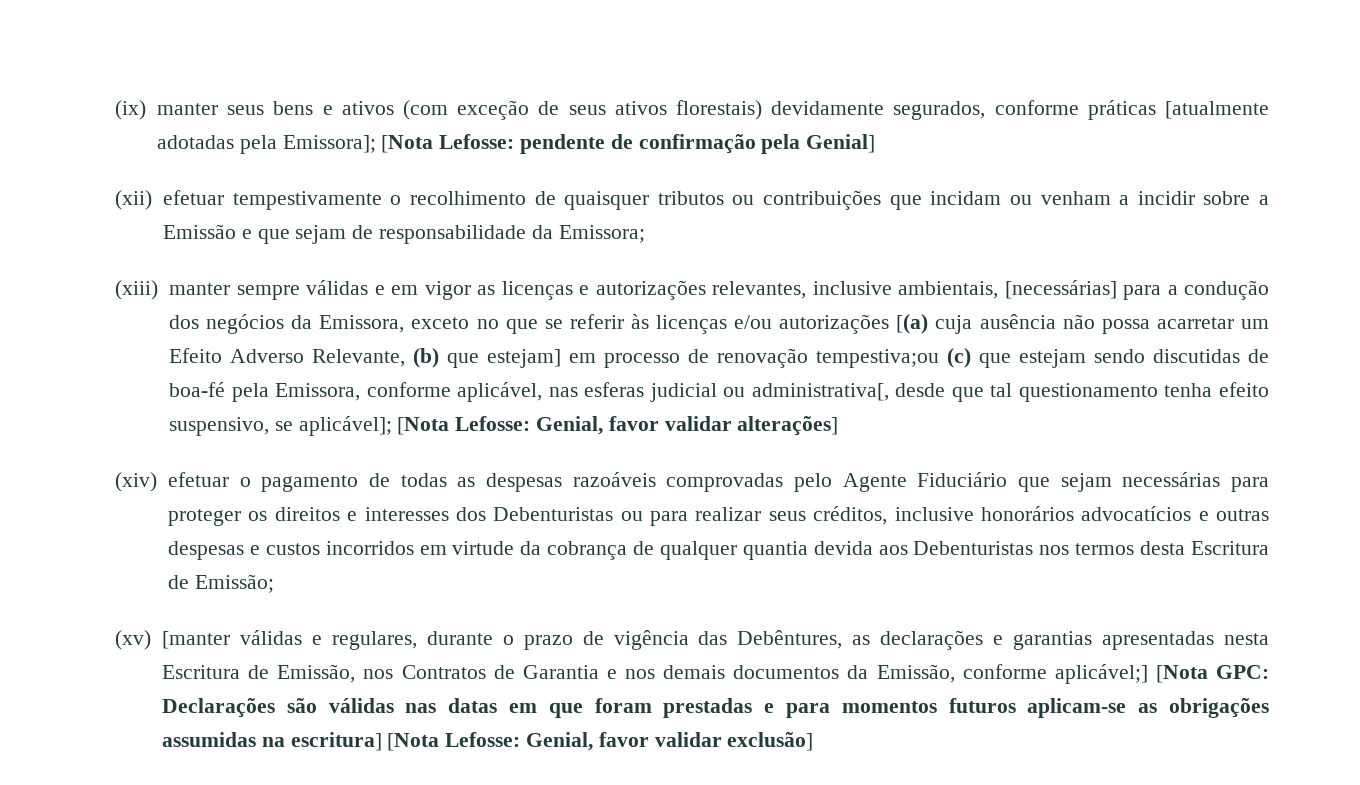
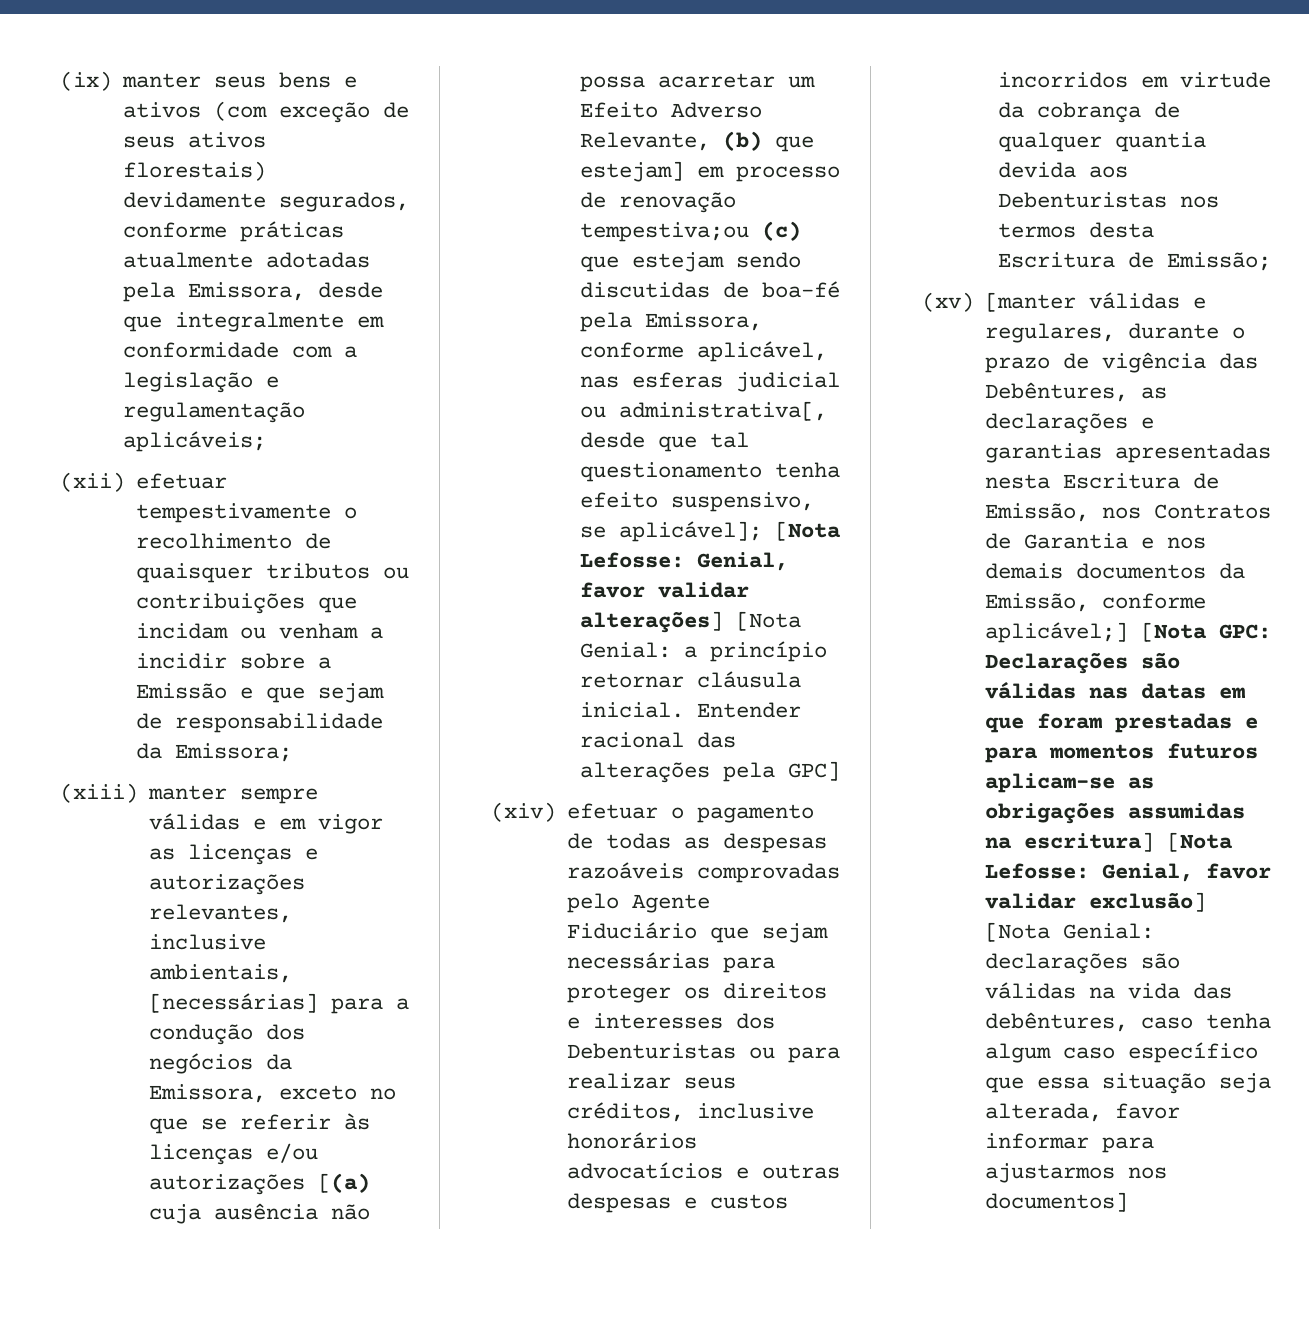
- (ix) manter seus bens e ativos (com exceção de seus ativos florestais) devidamente segurados, conforme práticas [atualmente adotadas pela Emissora]; [Nota Lefosse: pendente de confirmação pela Genial]
+ (ix) manter seus bens e ativos (com exceção de seus ativos florestais) devidamente segurados, conforme práticas atualmente adotadas pela Emissora, desde que integralmente em conformidade com a legislação e regulamentação aplicáveis;
- Genial, favor validar alterações]
+ Genial, favor validar alterações] [Nota Genial: a princípio retornar cláusula inicial. Entender racional das alterações pela GPC]
- (xv) [manter válidas e regulares, durante o prazo de vigência das Debêntures, as declarações e garantias apresentadas nesta Escritura de Emissão, nos Contratos de Garantia e nos demais documentos da Emissão, conforme aplicável;] [Nota GPC: Declarações são válidas nas datas em que foram prestadas e para momentos futuros aplicam-se as obrigações assumidas na escritura] [Nota Lefosse: Genial, favor validar exclusão]
+ (xv) [manter válidas e regulares, durante o prazo de vigência das Debêntures, as declarações e garantias apresentadas nesta Escritura de Emissão, nos Contratos de Garantia e nos demais documentos da Emissão, conforme aplicável;] [Nota GPC: Declarações são válidas nas datas em que foram prestadas e para momentos futuros aplicam-se as obrigações assumidas na escritura] [Nota Lefosse: Genial, favor validar exclusão] [Nota Genial: declarações são válidas na vida das debêntures, caso tenha algum caso específico que essa situação seja alterada, favor informar para ajustarmos nos documentos]

